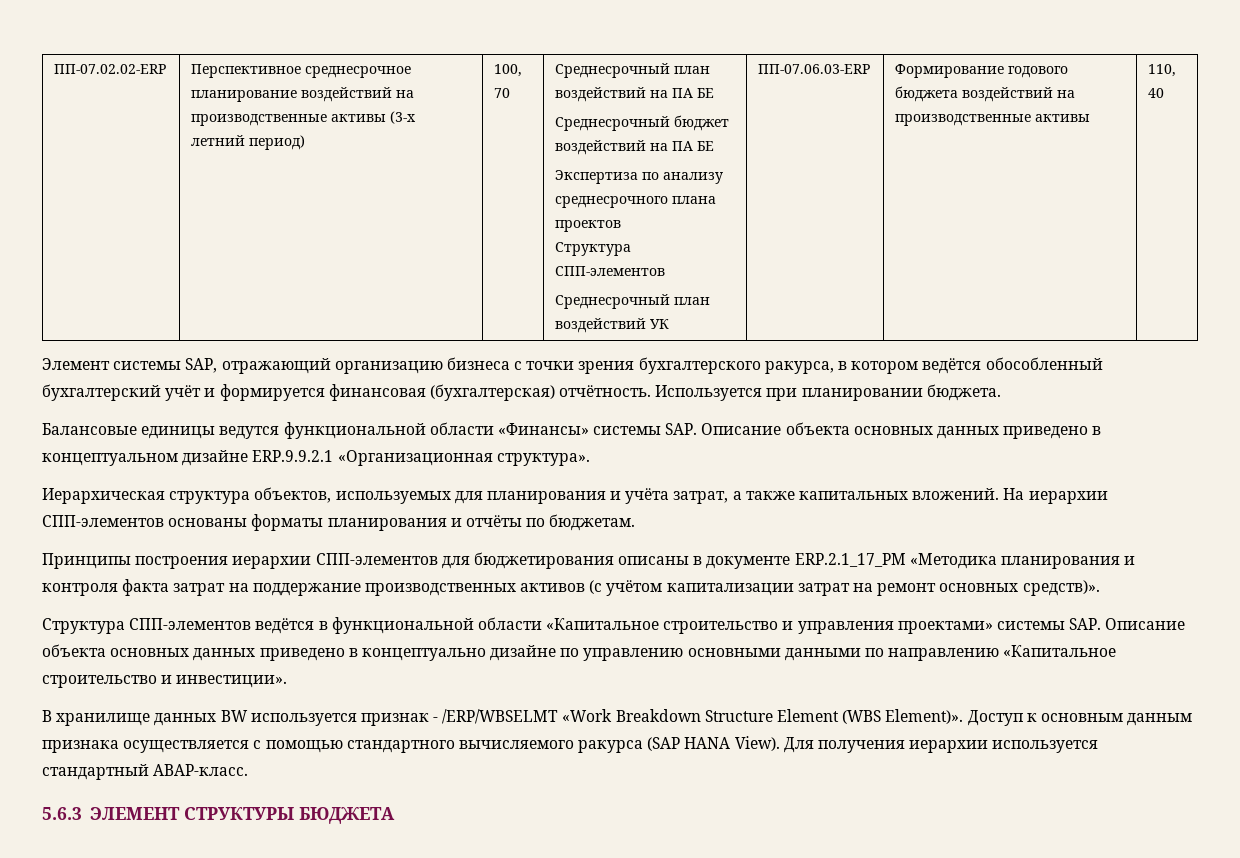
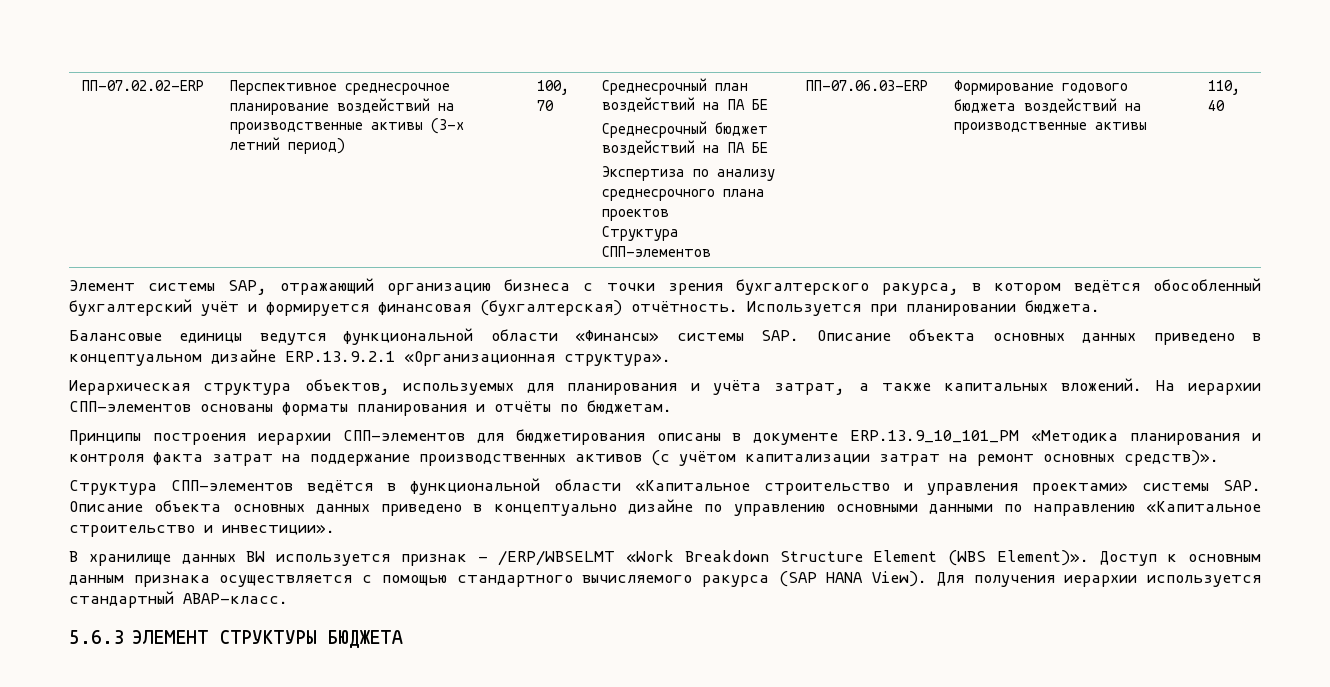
- Среднесрочный план воздействий УК
- Балансовые единицы ведутся функциональной области «Финансы» системы SAP. Описание объекта основных данных приведено в концептуальном дизайне ERP.9.9.2.1 «Организационная структура».
+ Балансовые единицы ведутся функциональной области «Финансы» системы SAP. Описание объекта основных данных приведено в концептуальном дизайне ERP.13.9.2.1 «Организационная структура».
- Принципы построения иерархии СПП-элементов для бюджетирования описаны в документе ERP.2.1_17_PM «Методика планирования и контроля факта затрат на поддержание производственных активов (с учётом капитализации затрат на ремонт основных средств)».
+ Принципы построения иерархии СПП-элементов для бюджетирования описаны в документе ERP.13.9_10_101_PM «Методика планирования и контроля факта затрат на поддержание производственных активов (с учётом капитализации затрат на ремонт основных средств)».

